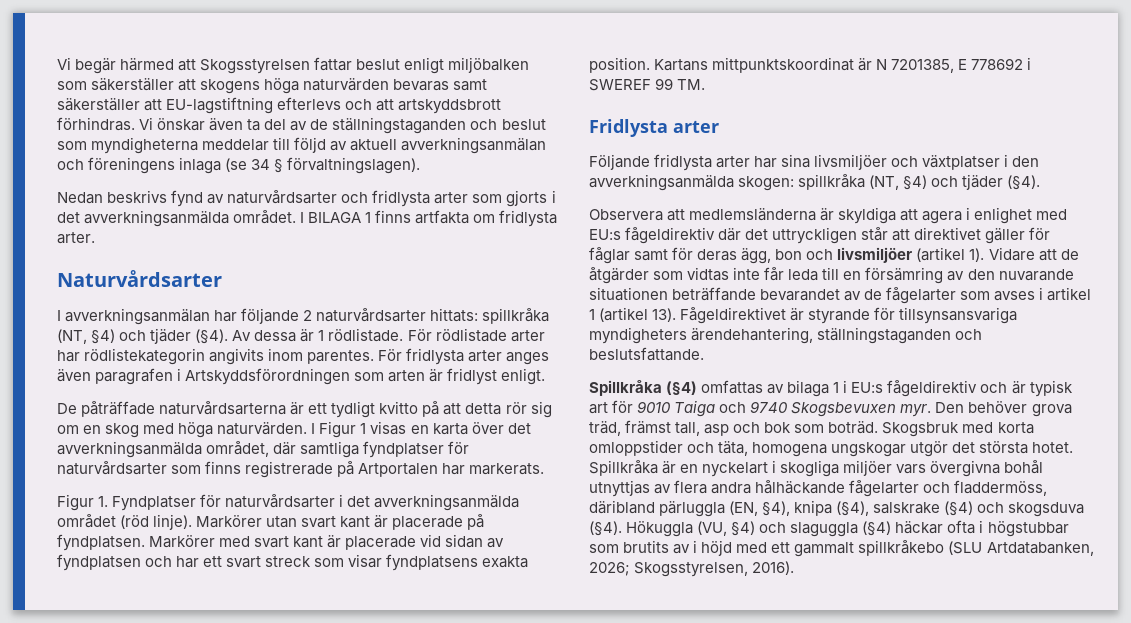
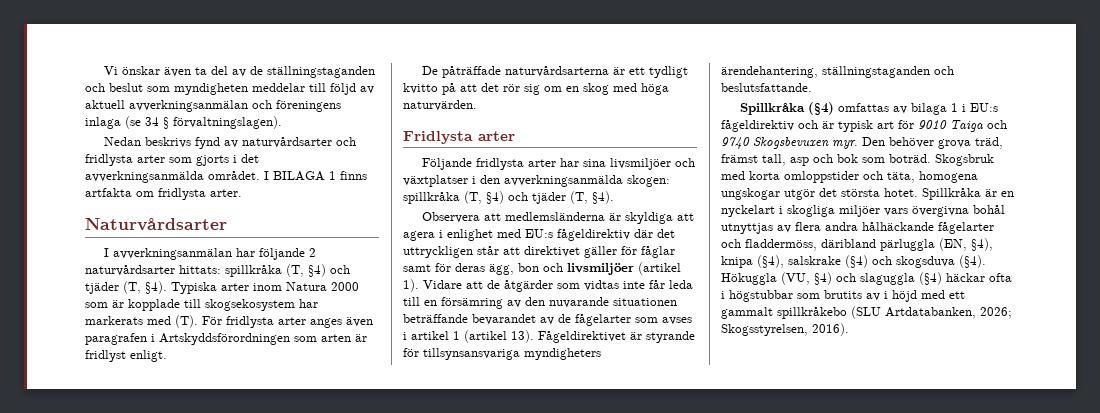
- Vi begär härmed att Skogsstyrelsen fattar beslut enligt miljöbalken som säkerställer att skogens höga naturvärden bevaras samt säkerställer att EU-lagstiftning efterlevs och att artskyddsbrott förhindras. Vi önskar även ta del av de ställningstaganden och beslut som myndigheterna meddelar till följd av aktuell avverkningsanmälan och föreningens inlaga (se 34 § förvaltningslagen).
+ Vi önskar även ta del av de ställningstaganden och beslut som myndigheten meddelar till följd av aktuell avverkningsanmälan och föreningens inlaga (se 34 § förvaltningslagen).
- I avverkningsanmälan har följande 2 naturvårdsarter hittats: spillkråka (NT, §4) och tjäder (§4). Av dessa är 1 rödlistade. För rödlistade arter har rödlistekategorin angivits inom parentes. För fridlysta arter anges även paragrafen i Artskyddsförordningen som arten är fridlyst enligt.
+ I avverkningsanmälan har följande 2 naturvårdsarter hittats: spillkråka (T, §4) och tjäder (T, §4). Typiska arter inom Natura 2000 som är kopplade till skogsekosystem har markerats med (T). För fridlysta arter anges även paragrafen i Artskyddsförordningen som arten är fridlyst enligt.
- De påträffade naturvårdsarterna är ett tydligt kvitto på att detta rör sig om en skog med höga naturvärden. I Figur 1 visas en karta över det avverkningsanmälda området, där samtliga fyndplatser för naturvårdsarter som finns registrerade på Artportalen har markerats.
- Figur 1. Fyndplatser för naturvårdsarter i det avverkningsanmälda området (röd linje). Markörer utan svart kant är placerade på fyndplatsen. Markörer med svart kant är placerade vid sidan av fyndplatsen och har ett svart streck som visar fyndplatsens exakta position. Kartans mittpunktskoordinat är N 7201385, E 778692 i SWEREF 99 TM.
+ De påträffade naturvårdsarterna är ett tydligt kvitto på att det rör sig om en skog med höga naturvärden.
- Följande fridlysta arter har sina livsmiljöer och växtplatser i den avverkningsanmälda skogen: spillkråka (NT, §4) och tjäder (§4).
+ Följande fridlysta arter har sina livsmiljöer och växtplatser i den avverkningsanmälda skogen: spillkråka (T, §4) och tjäder (T, §4).

